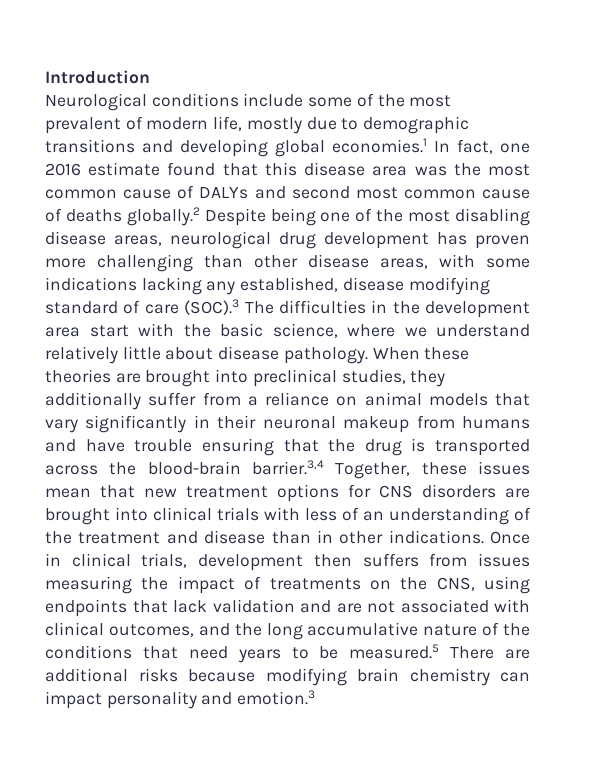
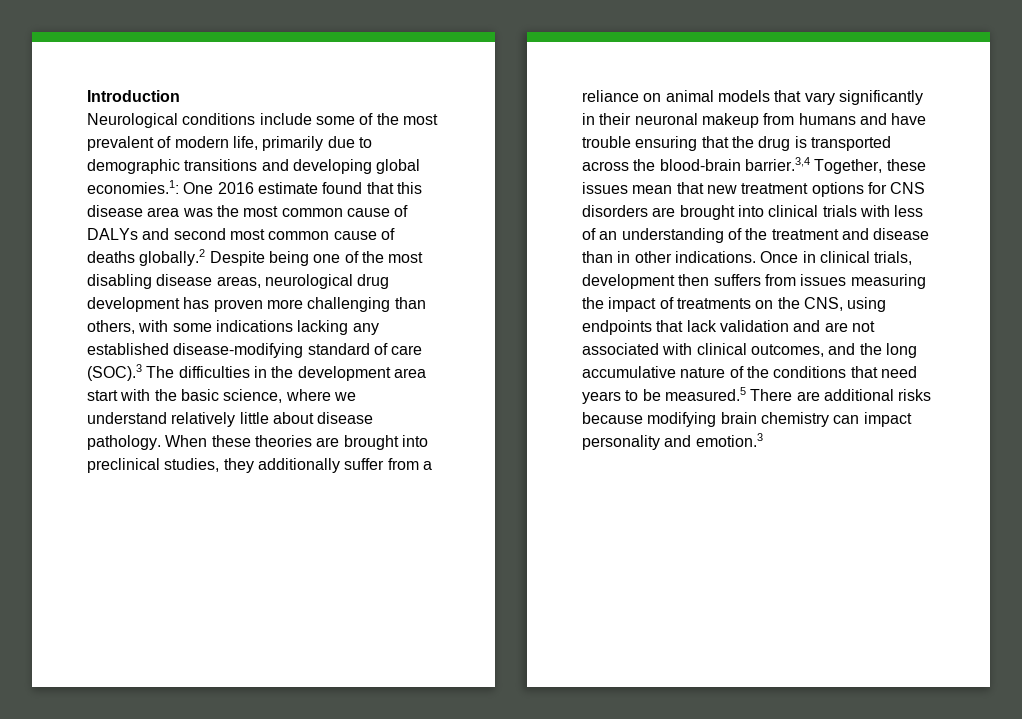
- Neurological conditions include some of the most prevalent of modern life, mostly due to demographic transitions and developing global economies.1 In fact, one 2016 estimate found that this disease area was the most common cause of DALYs and second most common cause of deaths globally.2 Despite being one of the most disabling disease areas, neurological drug development has proven more challenging than other disease areas, with some indications lacking any established, disease modifying standard of care (SOC).3 The difficulties in the development area start with the basic science, where we understand relatively little about disease pathology.
+ Neurological conditions include some of the most prevalent of modern life, primarily due to demographic transitions and developing global economies.1: One 2016 estimate found that this disease area was the most common cause of DALYs and second most common cause of deaths globally.2 Despite being one of the most disabling disease areas, neurological drug development has proven more challenging than others, with some indications lacking any established disease-modifying standard of care (SOC).3 The difficulties in the development area start with the basic science, where we understand relatively little about disease pathology.

